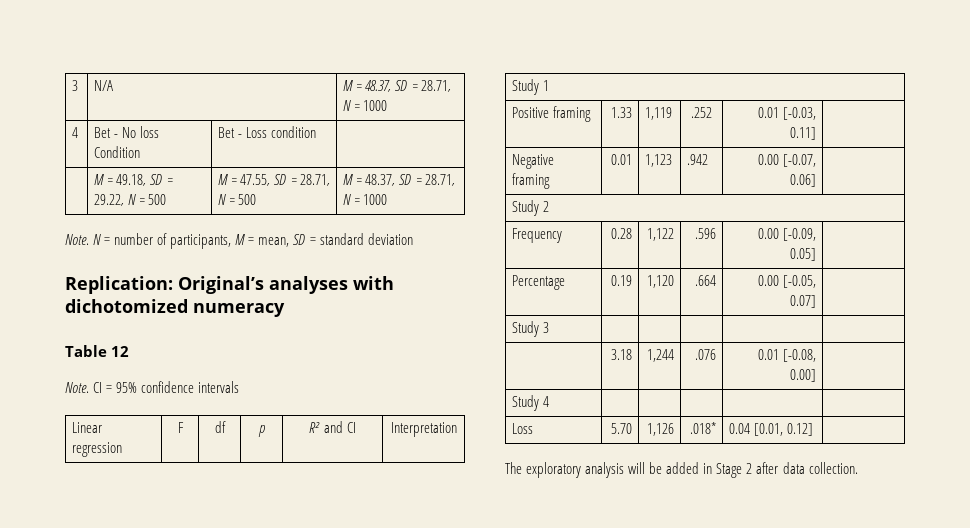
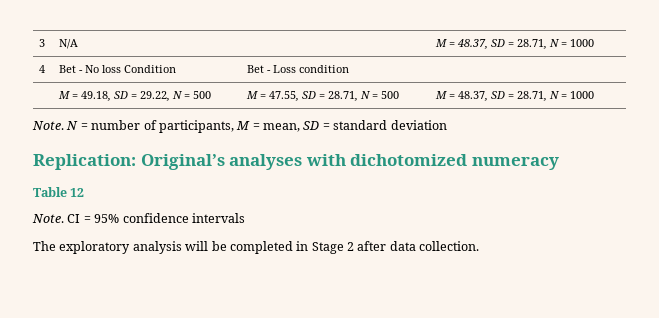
- Linear regression | F | df | p | R² and CI | Interpretation
- Study 1
- Positive framing | 1.33 | 1,119 | .252 | 0.01 [-0.03, 0.11] |
- Negative framing | 0.01 | 1,123 | .942 | 0.00 [-0.07, 0.06] |
- Study 2
- Frequency | 0.28 | 1,122 | .596 | 0.00 [-0.09, 0.05] |
- Percentage | 0.19 | 1,120 | .664 | 0.00 [-0.05, 0.07] |
- Study 3 | | | | |
- | 3.18 | 1,244 | .076 | 0.01 [-0.08, 0.00] |
- Study 4 | | | | |
- Loss | 5.70 | 1,126 | .018* | 0.04 [0.01, 0.12] |
- The exploratory analysis will be added in Stage 2 after data collection.
+ The exploratory analysis will be completed in Stage 2 after data collection.

